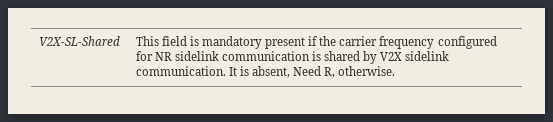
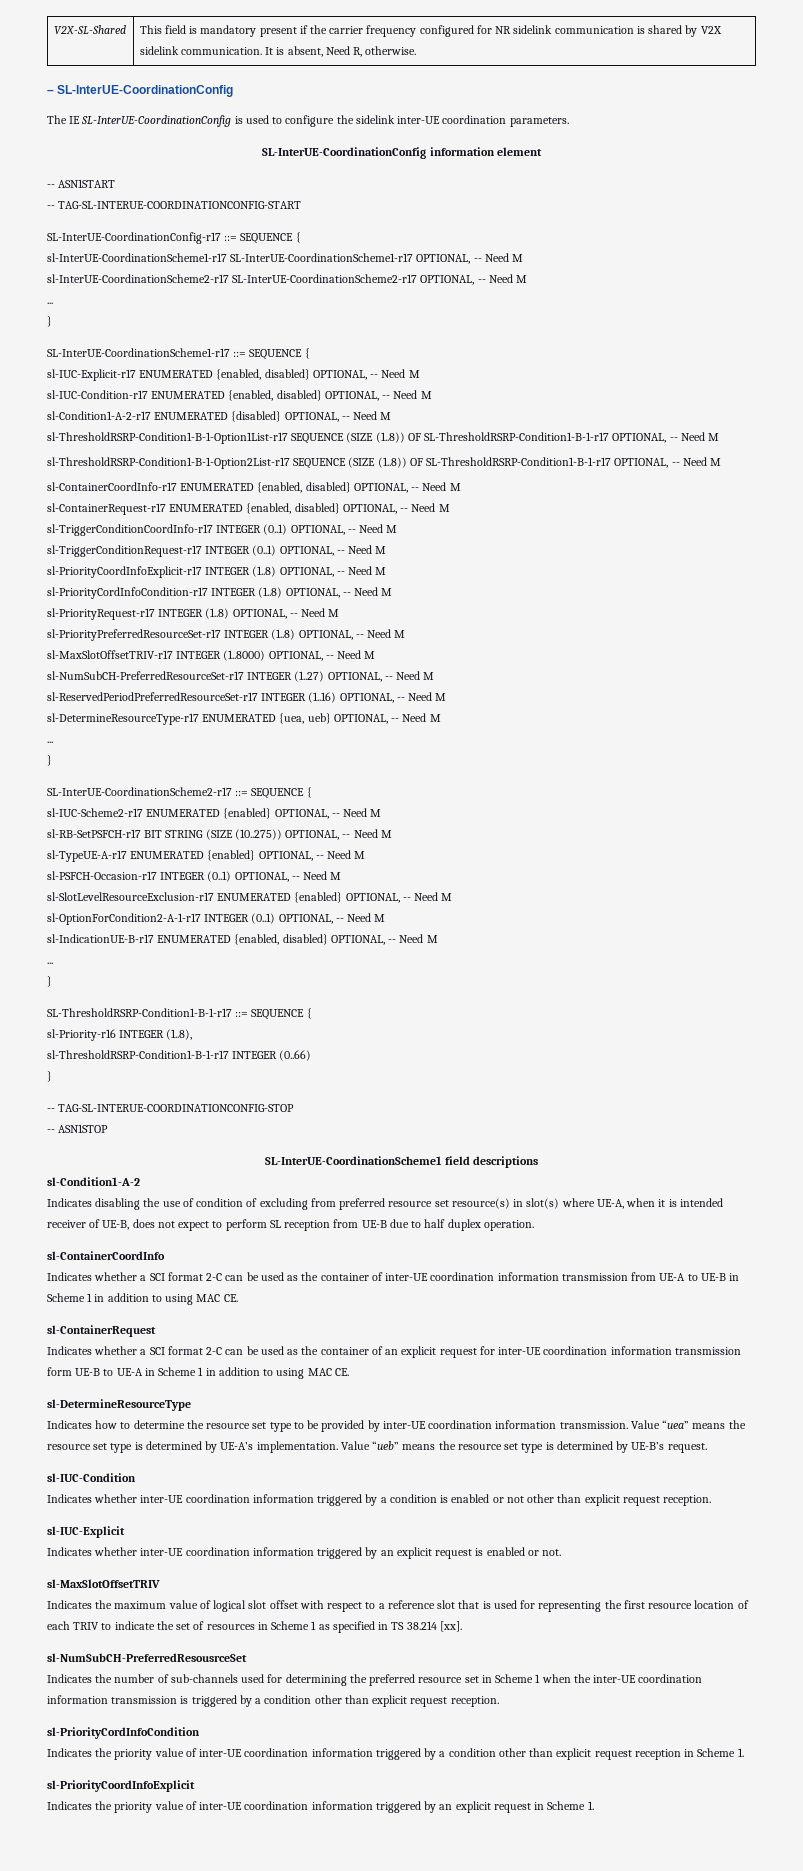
+ – SL-InterUE-CoordinationConfig
+ The IE SL-InterUE-CoordinationConfig is used to configure the sidelink inter-UE coordination parameters.
+ SL-InterUE-CoordinationConfig information element
+ -- ASN1START
+ -- TAG-SL-INTERUE-COORDINATIONCONFIG-START
+ SL-InterUE-CoordinationConfig-r17 ::= SEQUENCE {
+ sl-InterUE-CoordinationScheme1-r17 SL-InterUE-CoordinationScheme1-r17 OPTIONAL, -- Need M
+ sl-InterUE-CoordinationScheme2-r17 SL-InterUE-CoordinationScheme2-r17 OPTIONAL, -- Need M
+ ...
+ }
+ SL-InterUE-CoordinationScheme1-r17 ::= SEQUENCE {
+ sl-IUC-Explicit-r17 ENUMERATED {enabled, disabled} OPTIONAL, -- Need M
+ sl-IUC-Condition-r17 ENUMERATED {enabled, disabled} OPTIONAL, -- Need M
+ sl-Condition1-A-2-r17 ENUMERATED {disabled} OPTIONAL, -- Need M
+ sl-ThresholdRSRP-Condition1-B-1-Option1List-r17 SEQUENCE (SIZE (1..8)) OF SL-ThresholdRSRP-Condition1-B-1-r17 OPTIONAL, -- Need M
+ sl-ThresholdRSRP-Condition1-B-1-Option2List-r17 SEQUENCE (SIZE (1..8)) OF SL-ThresholdRSRP-Condition1-B-1-r17 OPTIONAL, -- Need M
+ sl-ContainerCoordInfo-r17 ENUMERATED {enabled, disabled} OPTIONAL, -- Need M
+ sl-ContainerRequest-r17 ENUMERATED {enabled, disabled} OPTIONAL, -- Need M
+ sl-TriggerConditionCoordInfo-r17 INTEGER (0..1) OPTIONAL, -- Need M
+ sl-TriggerConditionRequest-r17 INTEGER (0..1) OPTIONAL, -- Need M
+ sl-PriorityCoordInfoExplicit-r17 INTEGER (1..8) OPTIONAL, -- Need M
+ sl-PriorityCordInfoCondition-r17 INTEGER (1..8) OPTIONAL, -- Need M
+ sl-PriorityRequest-r17 INTEGER (1..8) OPTIONAL, -- Need M
+ sl-PriorityPreferredResourceSet-r17 INTEGER (1..8) OPTIONAL, -- Need M
+ sl-MaxSlotOffsetTRIV-r17 INTEGER (1..8000) OPTIONAL, -- Need M
+ sl-NumSubCH-PreferredResourceSet-r17 INTEGER (1..27) OPTIONAL, -- Need M
+ sl-ReservedPeriodPreferredResourceSet-r17 INTEGER (1..16) OPTIONAL, -- Need M
+ sl-DetermineResourceType-r17 ENUMERATED {uea, ueb} OPTIONAL, -- Need M
+ ...
+ }
+ SL-InterUE-CoordinationScheme2-r17 ::= SEQUENCE {
+ sl-IUC-Scheme2-r17 ENUMERATED {enabled} OPTIONAL, -- Need M
+ sl-RB-SetPSFCH-r17 BIT STRING (SIZE (10..275)) OPTIONAL, -- Need M
+ sl-TypeUE-A-r17 ENUMERATED {enabled} OPTIONAL, -- Need M
+ sl-PSFCH-Occasion-r17 INTEGER (0..1) OPTIONAL, -- Need M
+ sl-SlotLevelResourceExclusion-r17 ENUMERATED {enabled} OPTIONAL, -- Need M
+ sl-OptionForCondition2-A-1-r17 INTEGER (0..1) OPTIONAL, -- Need M
+ sl-IndicationUE-B-r17 ENUMERATED {enabled, disabled} OPTIONAL, -- Need M
+ ...
+ }
+ SL-ThresholdRSRP-Condition1-B-1-r17 ::= SEQUENCE {
+ sl-Priority-r16 INTEGER (1..8),
+ sl-ThresholdRSRP-Condition1-B-1-r17 INTEGER (0..66)
+ }
+ -- TAG-SL-INTERUE-COORDINATIONCONFIG-STOP
+ -- ASN1STOP
+ SL-InterUE-CoordinationScheme1 field descriptions
+ sl-Condition1-A-2
+ Indicates disabling the use of condition of excluding from preferred resource set resource(s) in slot(s) where UE-A, when it is intended receiver of UE-B, does not expect to perform SL reception from UE-B due to half duplex operation.
+ sl-ContainerCoordInfo
+ Indicates whether a SCI format 2-C can be used as the container of inter-UE coordination information transmission from UE-A to UE-B in Scheme 1 in addition to using MAC CE.
+ sl-ContainerRequest
+ Indicates whether a SCI format 2-C can be used as the container of an explicit request for inter-UE coordination information transmission form UE-B to UE-A in Scheme 1 in addition to using MAC CE.
+ sl-DetermineResourceType
+ Indicates how to determine the resource set type to be provided by inter-UE coordination information transmission. Value “uea” means the resource set type is determined by UE-A’s implementation. Value “ueb” means the resource set type is determined by UE-B’s request.
+ sl-IUC-Condition
+ Indicates whether inter-UE coordination information triggered by a condition is enabled or not other than explicit request reception.
+ sl-IUC-Explicit
+ Indicates whether inter-UE coordination information triggered by an explicit request is enabled or not.
+ sl-MaxSlotOffsetTRIV
+ Indicates the maximum value of logical slot offset with respect to a reference slot that is used for representing the first resource location of each TRIV to indicate the set of resources in Scheme 1 as specified in TS 38.214 [xx].
+ sl-NumSubCH-PreferredResousrceSet
+ Indicates the number of sub-channels used for determining the preferred resource set in Scheme 1 when the inter-UE coordination information transmission is triggered by a condition other than explicit request reception.
+ sl-PriorityCordInfoCondition
+ Indicates the priority value of inter-UE coordination information triggered by a condition other than explicit request reception in Scheme 1.
+ sl-PriorityCoordInfoExplicit
+ Indicates the priority value of inter-UE coordination information triggered by an explicit request in Scheme 1.

